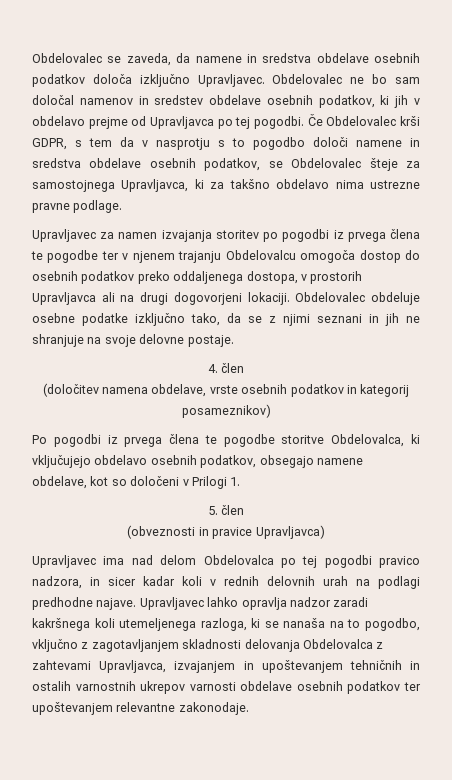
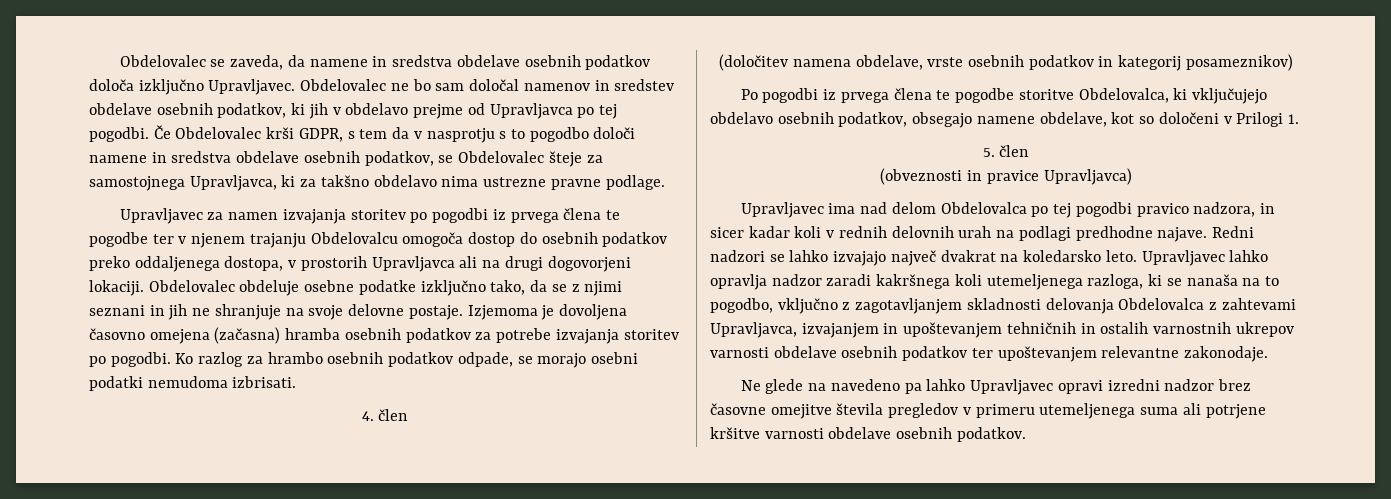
+ Izjemoma je dovoljena časovno omejena (začasna) hramba osebnih podatkov za potrebe izvajanja storitev po pogodbi. Ko razlog za hrambo osebnih podatkov odpade, se morajo osebni podatki nemudoma izbrisati.
+ Redni nadzori se lahko izvajajo največ dvakrat na koledarsko leto.
+ Ne glede na navedeno pa lahko Upravljavec opravi izredni nadzor brez časovne omejitve števila pregledov v primeru utemeljenega suma ali potrjene kršitve varnosti obdelave osebnih podatkov.

